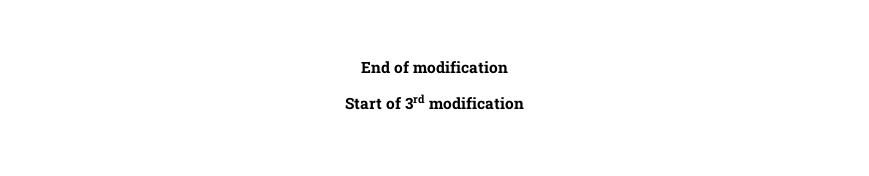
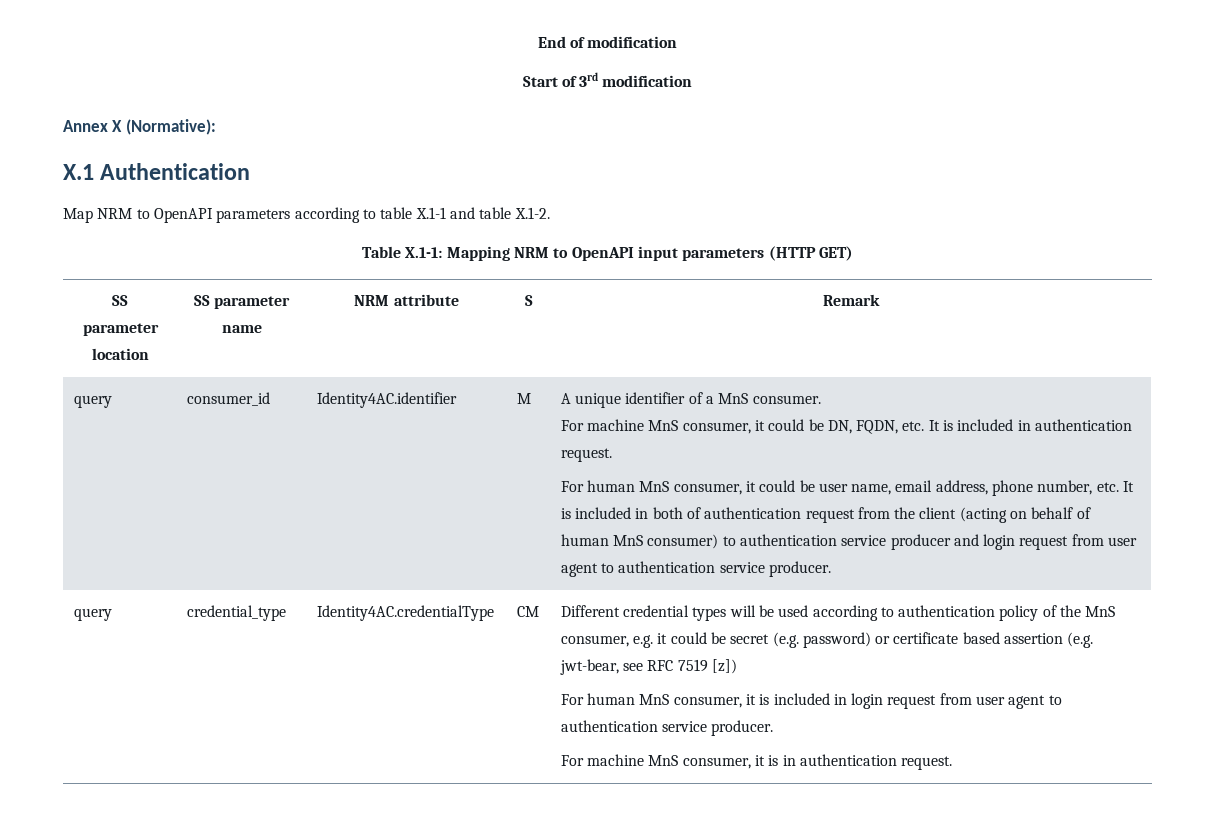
+ Annex X (Normative):
+ X.1 Authentication
+ Map NRM to OpenAPI parameters according to table X.1-1 and table X.1-2.
+ Table X.1-1: Mapping NRM to OpenAPI input parameters (HTTP GET)
+ SS parameter location | SS parameter name | NRM attribute | S | Remark
+ query | consumer_id | Identity4AC.identifier | M | A unique identifier of a MnS consumer.
+ For machine MnS consumer, it could be DN, FQDN, etc. It is included in authentication request.
+ For human MnS consumer, it could be user name, email address, phone number, etc. It is included in both of authentication request from the client (acting on behalf of human MnS consumer) to authentication service producer and login request from user agent to authentication service producer.
+ query | credential_type | Identity4AC.credentialType | CM | Different credential types will be used according to authentication policy of the MnS consumer, e.g. it could be secret (e.g. password) or certificate based assertion (e.g. jwt-bear, see RFC 7519 [z])
+ For human MnS consumer, it is included in login request from user agent to authentication service producer.
+ For machine MnS consumer, it is in authentication request.

